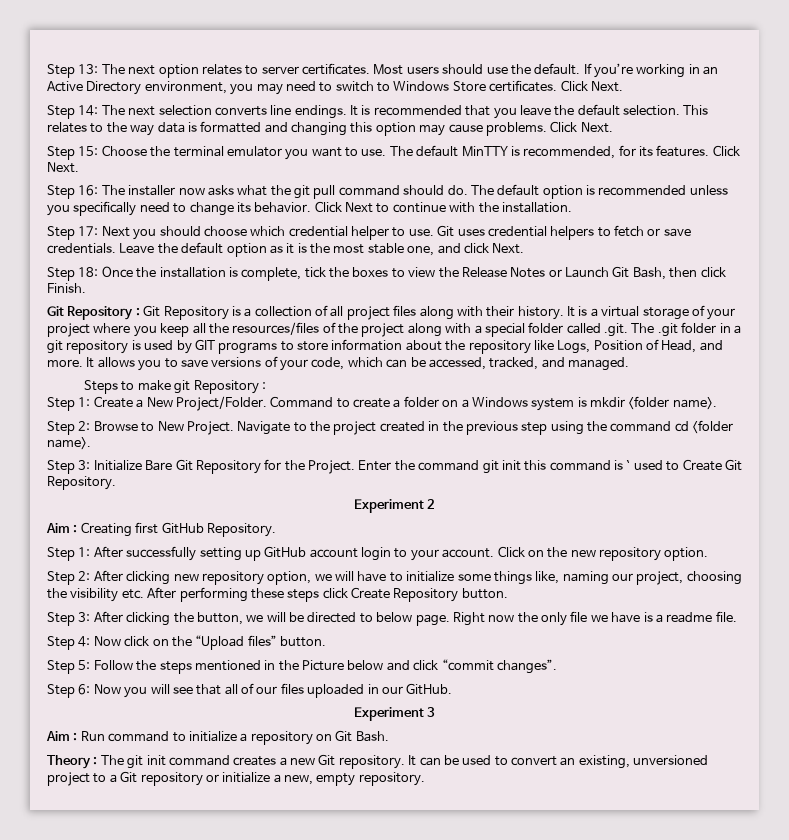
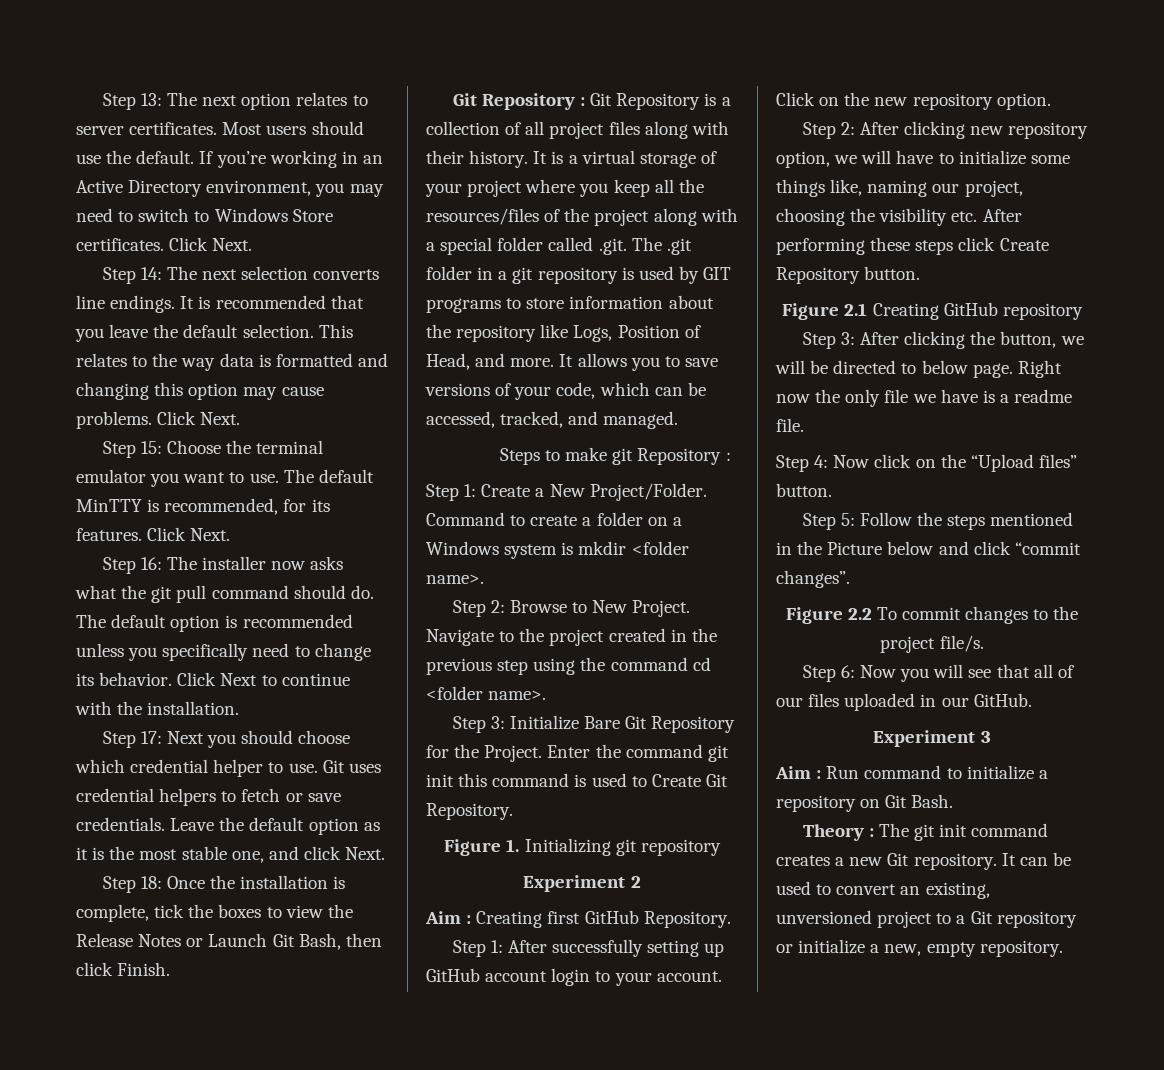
- Enter the command git init this command is ` used to Create Git Repository.
+ Enter the command git init this command is used to Create Git Repository.
+ Figure 1. Initializing git repository
+ Figure 2.1 Creating GitHub repository
+ Figure 2.2 To commit changes to the project file/s.

